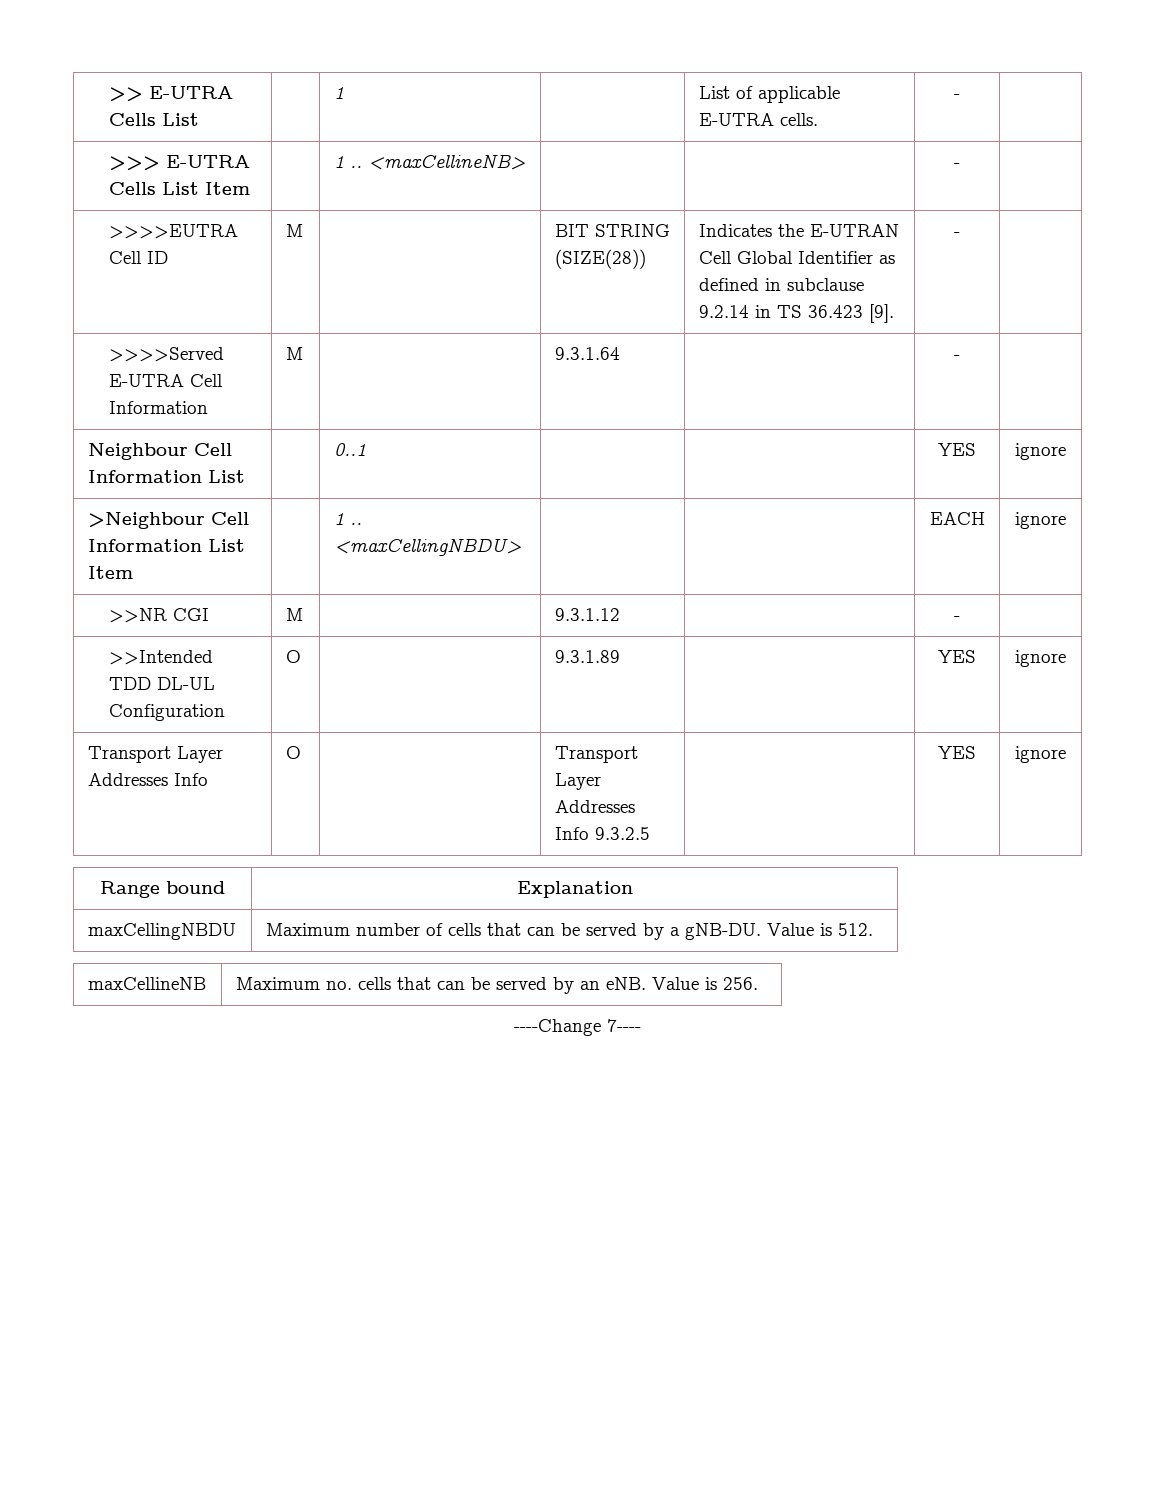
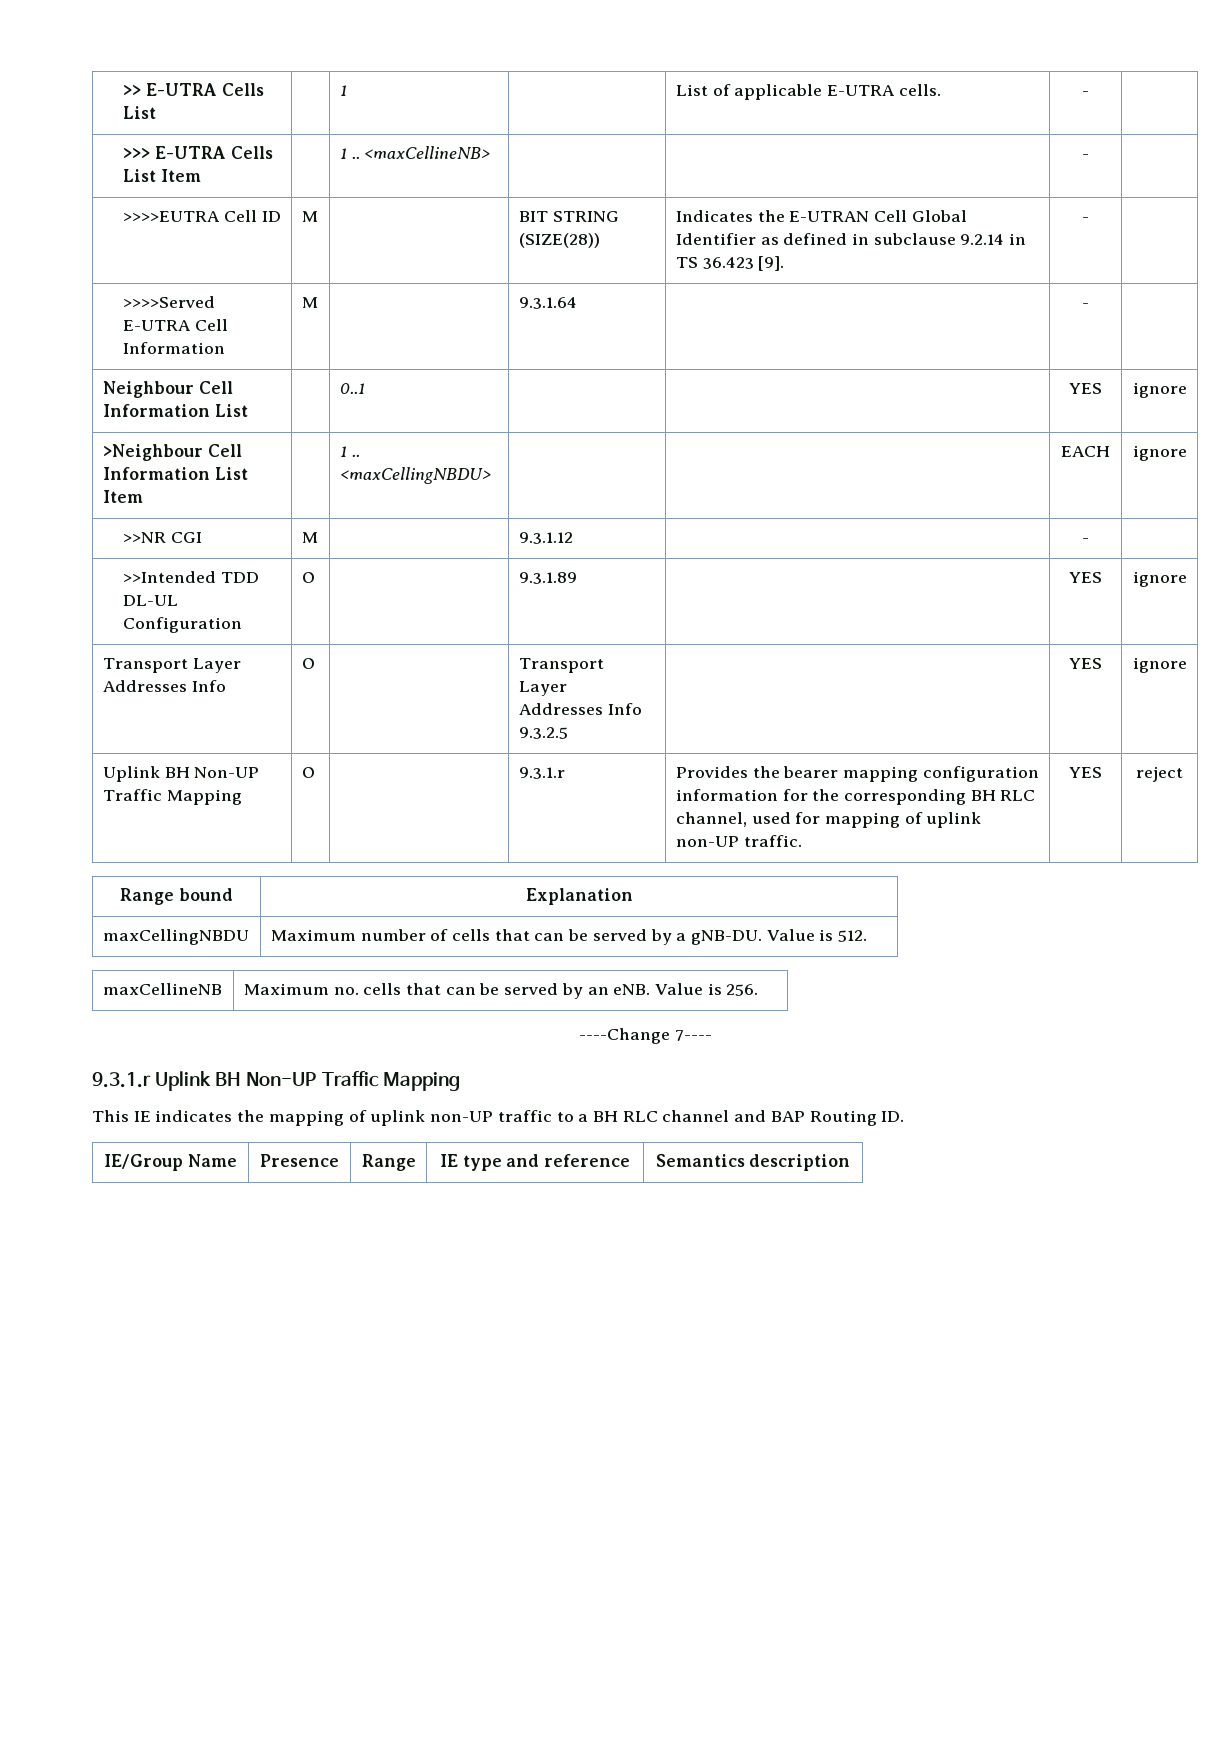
+ Uplink BH Non-UP Traffic Mapping | O | | 9.3.1.r | Provides the bearer mapping configuration information for the corresponding BH RLC channel, used for mapping of uplink non-UP traffic. | YES | reject
+ 9.3.1.r Uplink BH Non-UP Traffic Mapping
+ This IE indicates the mapping of uplink non-UP traffic to a BH RLC channel and BAP Routing ID.
+ IE/Group Name | Presence | Range | IE type and reference | Semantics description

